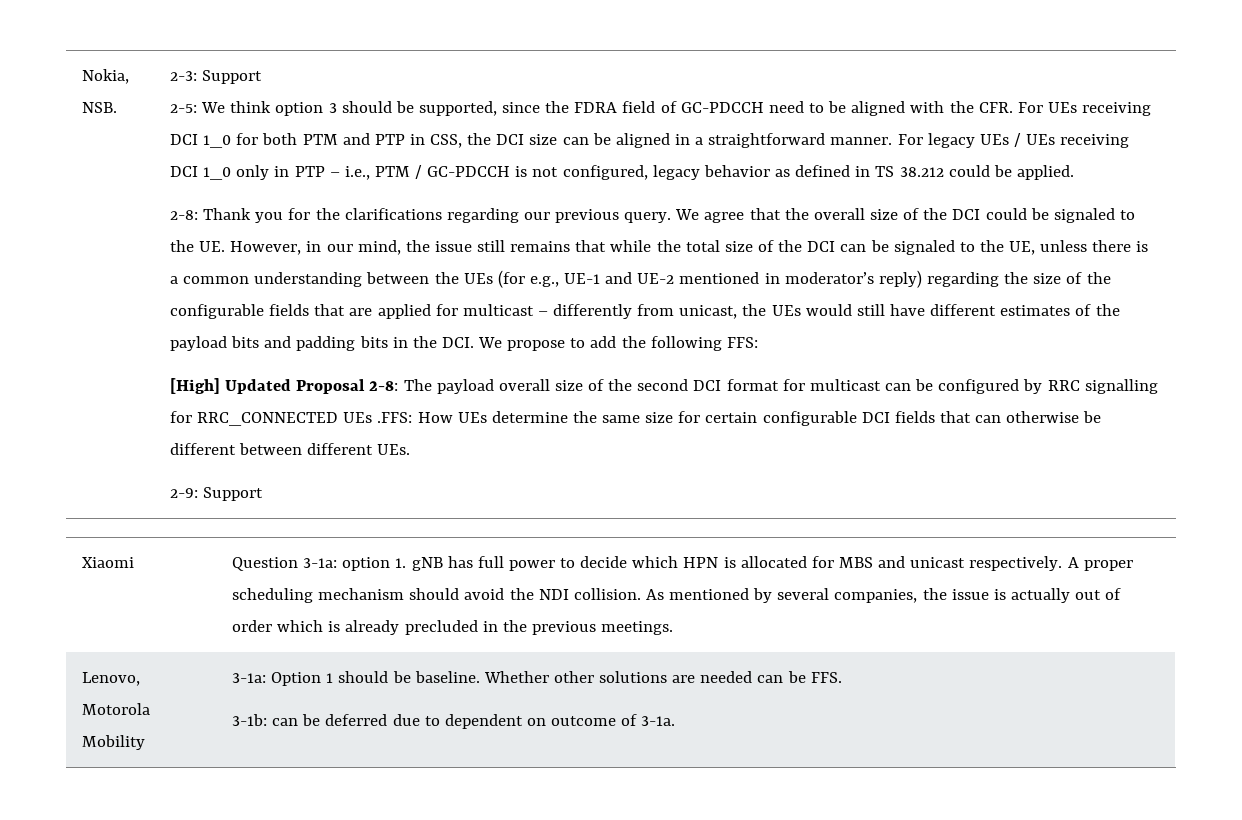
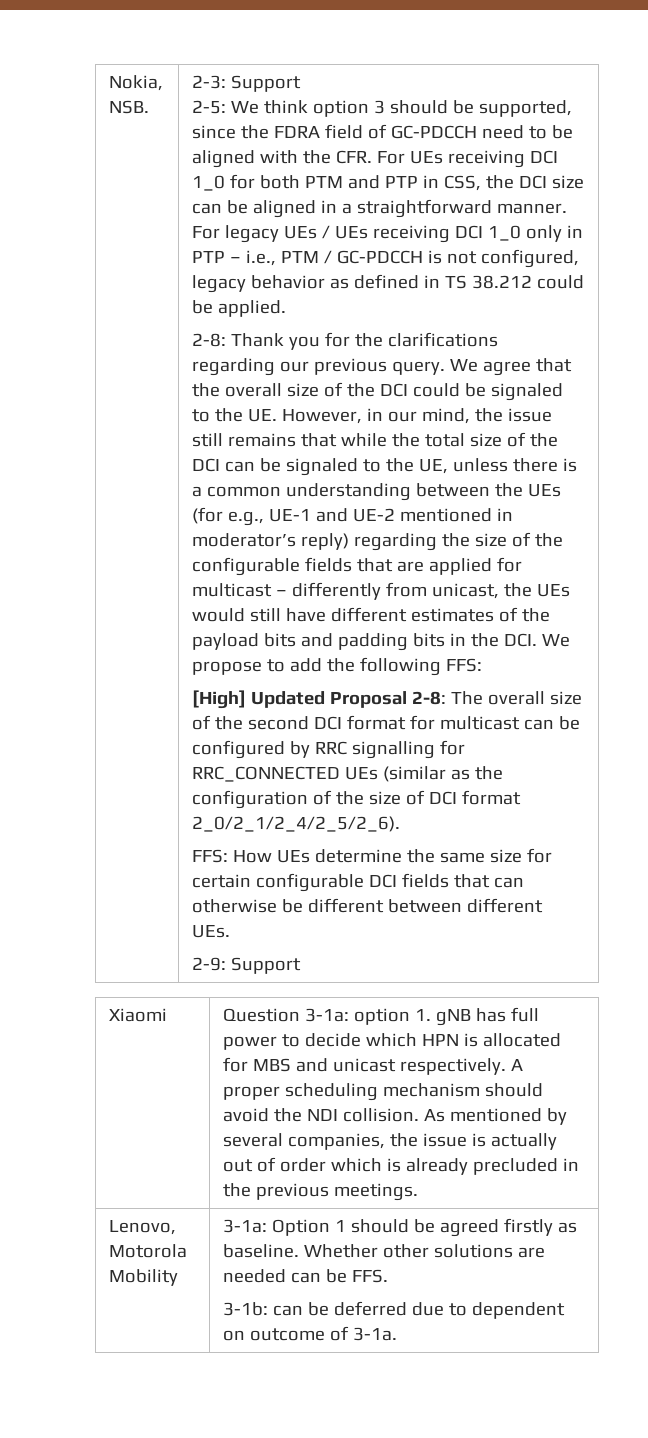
- [High] Updated Proposal 2-8: The payload overall size of the second DCI format for multicast can be configured by RRC signalling for RRC_CONNECTED UEs .FFS: How UEs determine the same size for certain configurable DCI fields that can otherwise be different between different UEs.
+ [High] Updated Proposal 2-8: The overall size of the second DCI format for multicast can be configured by RRC signalling for RRC_CONNECTED UEs (similar as the configuration of the size of DCI format 2_0/2_1/2_4/2_5/2_6).
+ FFS: How UEs determine the same size for certain configurable DCI fields that can otherwise be different between different UEs.
- Lenovo, Motorola Mobility | 3-1a: Option 1 should be baseline. Whether other solutions are needed can be FFS.
+ Lenovo, Motorola Mobility | 3-1a: Option 1 should be agreed firstly as baseline. Whether other solutions are needed can be FFS.

